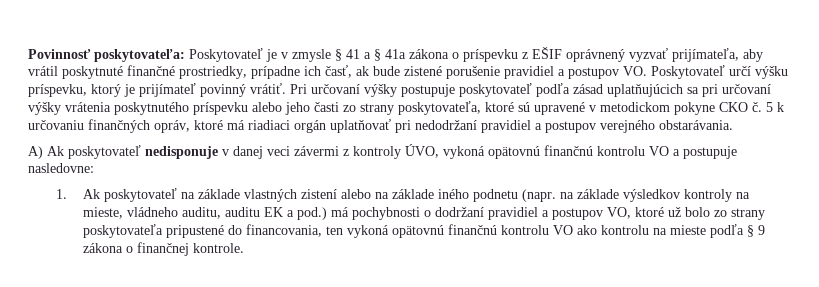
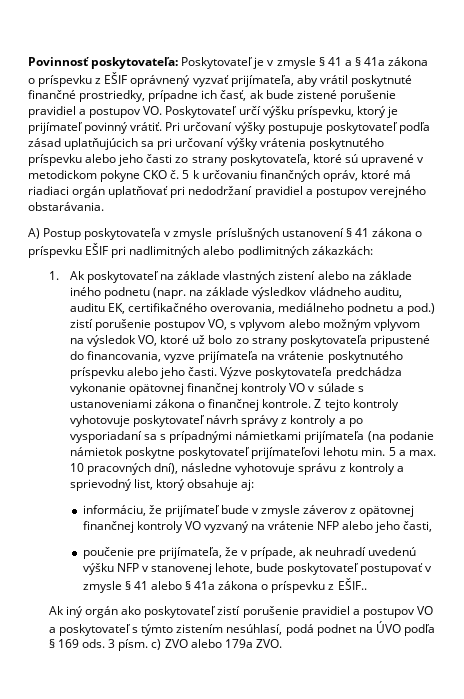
- A) Ak poskytovateľ nedisponuje v danej veci závermi z kontroly ÚVO, vykoná opätovnú finančnú kontrolu VO a postupuje nasledovne:
+ A) Postup poskytovateľa v zmysle príslušných ustanovení § 41 zákona o príspevku EŠIF pri nadlimitných alebo podlimitných zákazkách:
- 1. Ak poskytovateľ na základe vlastných zistení alebo na základe iného podnetu (napr. na základe výsledkov kontroly na mieste, vládneho auditu, auditu EK a pod.) má pochybnosti o dodržaní pravidiel a postupov VO, ktoré už bolo zo strany poskytovateľa pripustené do financovania, ten vykoná opätovnú finančnú kontrolu VO ako kontrolu na mieste podľa § 9 zákona o finančnej kontrole.
+ 1. Ak poskytovateľ na základe vlastných zistení alebo na základe iného podnetu (napr. na základe výsledkov vládneho auditu, auditu EK, certifikačného overovania, mediálneho podnetu a pod.) zistí porušenie postupov VO, s vplyvom alebo možným vplyvom na výsledok VO, ktoré už bolo zo strany poskytovateľa pripustené do financovania, vyzve prijímateľa na vrátenie poskytnutého príspevku alebo jeho časti. Výzve poskytovateľa predchádza vykonanie opätovnej finančnej kontroly VO v súlade s ustanoveniami zákona o finančnej kontrole. Z tejto kontroly vyhotovuje poskytovateľ návrh správy z kontroly a po vysporiadaní sa s prípadnými námietkami prijímateľa (na podanie námietok poskytne poskytovateľ prijímateľovi lehotu min. 5 a max. 10 pracovných dní), následne vyhotovuje správu z kontroly a sprievodný list, ktorý obsahuje aj:
+ informáciu, že prijímateľ bude v zmysle záverov z opätovnej finančnej kontroly VO vyzvaný na vrátenie NFP alebo jeho časti,
+ poučenie pre prijímateľa, že v prípade, ak neuhradí uvedenú výšku NFP v stanovenej lehote, bude poskytovateľ postupovať v zmysle § 41 alebo § 41a zákona o príspevku z EŠIF..
+ Ak iný orgán ako poskytovateľ zistí porušenie pravidiel a postupov VO a poskytovateľ s týmto zistením nesúhlasí, podá podnet na ÚVO podľa § 169 ods. 3 písm. c) ZVO alebo 179a ZVO.

